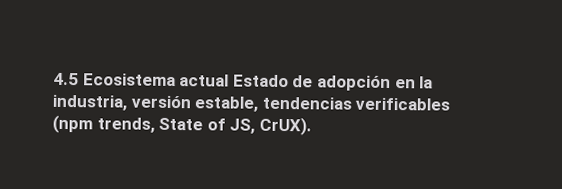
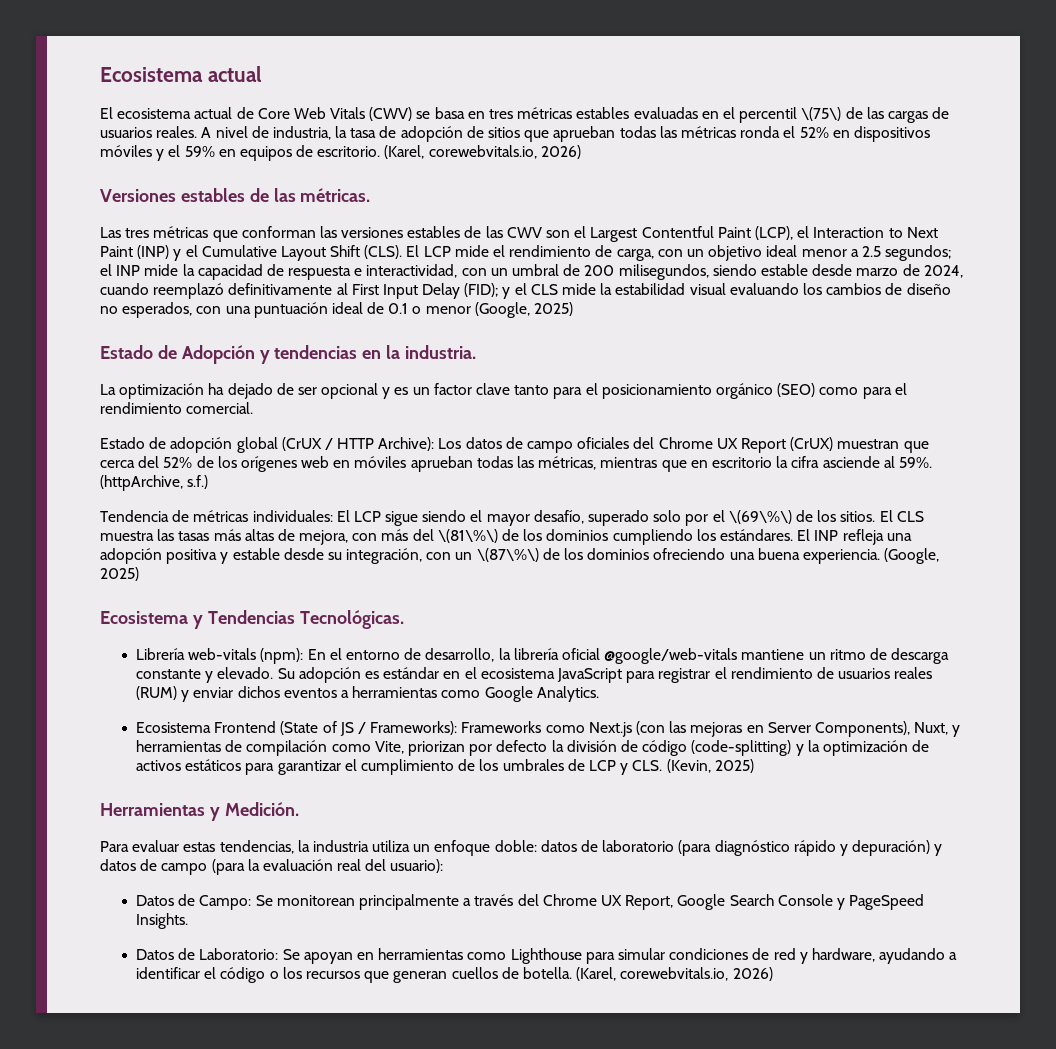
- 4.5 Ecosistema actual Estado de adopción en la industria, versión estable, tendencias verificables (npm trends, State of JS, CrUX).
+ Ecosistema actual
+ El ecosistema actual de Core Web Vitals (CWV) se basa en tres métricas estables evaluadas en el percentil \(75\) de las cargas de usuarios reales. A nivel de industria, la tasa de adopción de sitios que aprueban todas las métricas ronda el 52% en dispositivos móviles y el 59% en equipos de escritorio. (Karel, corewebvitals.io, 2026)
+ Versiones estables de las métricas.
+ Las tres métricas que conforman las versiones estables de las CWV son el Largest Contentful Paint (LCP), el Interaction to Next Paint (INP) y el Cumulative Layout Shift (CLS). El LCP mide el rendimiento de carga, con un objetivo ideal menor a 2.5 segundos; el INP mide la capacidad de respuesta e interactividad, con un umbral de 200 milisegundos, siendo estable desde marzo de 2024, cuando reemplazó definitivamente al First Input Delay (FID); y el CLS mide la estabilidad visual evaluando los cambios de diseño no esperados, con una puntuación ideal de 0.1 o menor (Google, 2025)
+ Estado de Adopción y tendencias en la industria.
+ La optimización ha dejado de ser opcional y es un factor clave tanto para el posicionamiento orgánico (SEO) como para el rendimiento comercial.
+ Estado de adopción global (CrUX / HTTP Archive): Los datos de campo oficiales del Chrome UX Report (CrUX) muestran que cerca del 52% de los orígenes web en móviles aprueban todas las métricas, mientras que en escritorio la cifra asciende al 59%. (httpArchive, s.f.)
+ Tendencia de métricas individuales: El LCP sigue siendo el mayor desafío, superado solo por el \(69\%\) de los sitios. El CLS muestra las tasas más altas de mejora, con más del \(81\%\) de los dominios cumpliendo los estándares. El INP refleja una adopción positiva y estable desde su integración, con un \(87\%\) de los dominios ofreciendo una buena experiencia. (Google, 2025)
+ Ecosistema y Tendencias Tecnológicas.
+ Librería web-vitals (npm): En el entorno de desarrollo, la librería oficial @google/web-vitals mantiene un ritmo de descarga constante y elevado. Su adopción es estándar en el ecosistema JavaScript para registrar el rendimiento de usuarios reales (RUM) y enviar dichos eventos a herramientas como Google Analytics.
+ Ecosistema Frontend (State of JS / Frameworks): Frameworks como Next.js (con las mejoras en Server Components), Nuxt, y herramientas de compilación como Vite, priorizan por defecto la división de código (code-splitting) y la optimización de activos estáticos para garantizar el cumplimiento de los umbrales de LCP y CLS. (Kevin, 2025)
+ Herramientas y Medición.
+ Para evaluar estas tendencias, la industria utiliza un enfoque doble: datos de laboratorio (para diagnóstico rápido y depuración) y datos de campo (para la evaluación real del usuario):
+ Datos de Campo: Se monitorean principalmente a través del Chrome UX Report, Google Search Console y PageSpeed Insights.
+ Datos de Laboratorio: Se apoyan en herramientas como Lighthouse para simular condiciones de red y hardware, ayudando a identificar el código o los recursos que generan cuellos de botella. (Karel, corewebvitals.io, 2026)

